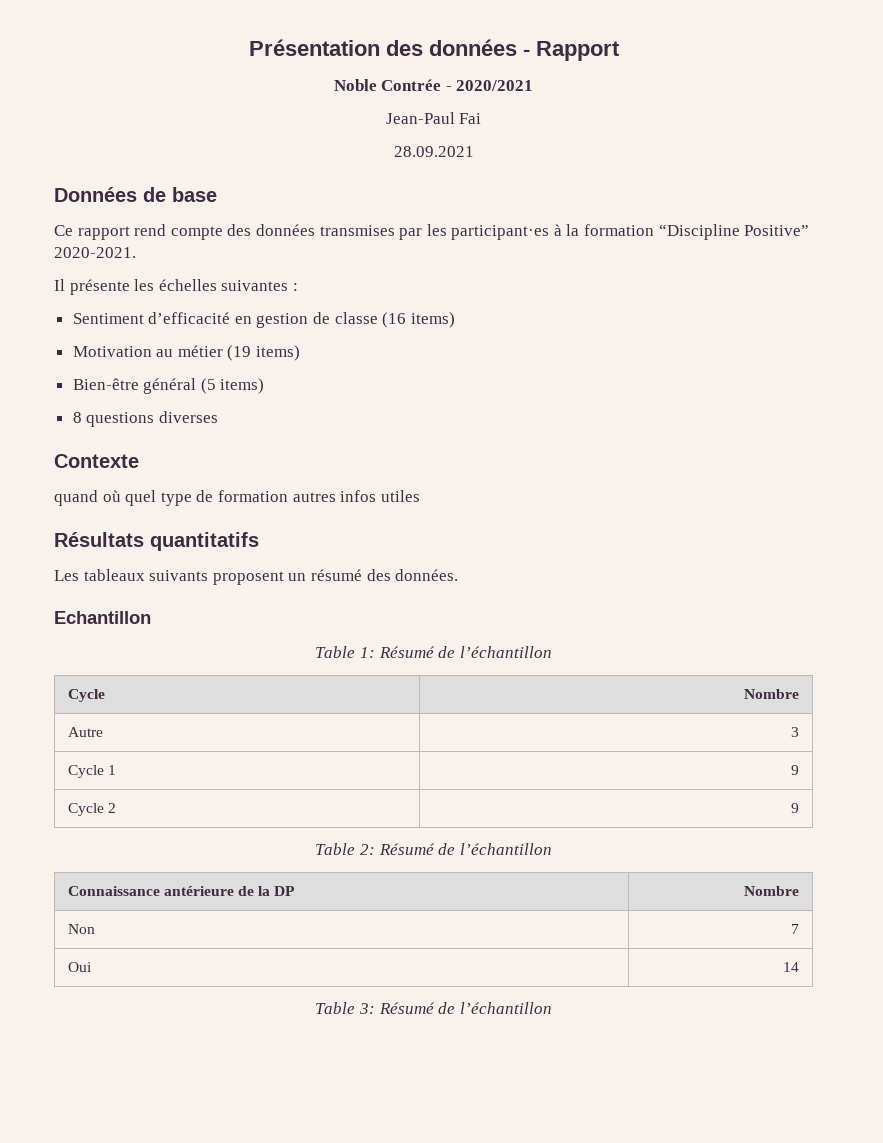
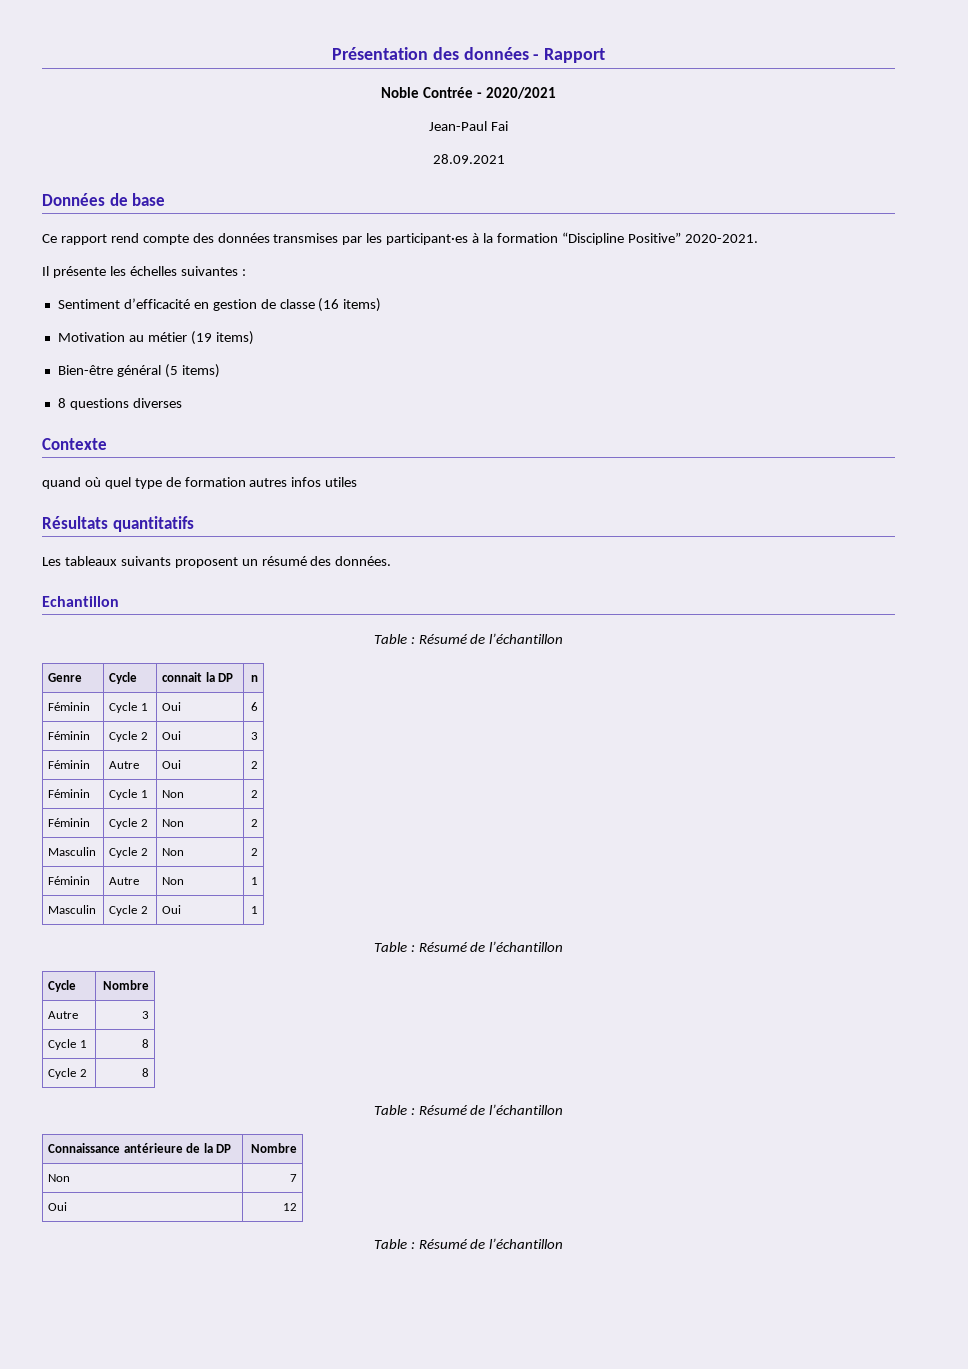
  Echantillon
- Table 1: Résumé de l’échantillon
+ Table : Résumé de l’échantillon
+ Genre | Cycle | connait la DP | n
+ Féminin | Cycle 1 | Oui | 6
+ Féminin | Cycle 2 | Oui | 3
+ Féminin | Autre | Oui | 2
+ Féminin | Cycle 1 | Non | 2
+ Féminin | Cycle 2 | Non | 2
+ Masculin | Cycle 2 | Non | 2
+ Féminin | Autre | Non | 1
+ Masculin | Cycle 2 | Oui | 1
+ Table : Résumé de l’échantillon
- Cycle 1 | 9
- Cycle 2 | 9
- Table 2: Résumé de l’échantillon
+ Cycle 1 | 8
+ Cycle 2 | 8
+ Table : Résumé de l’échantillon
- Oui | 14
- Table 3: Résumé de l’échantillon
+ Oui | 12
+ Table : Résumé de l’échantillon

